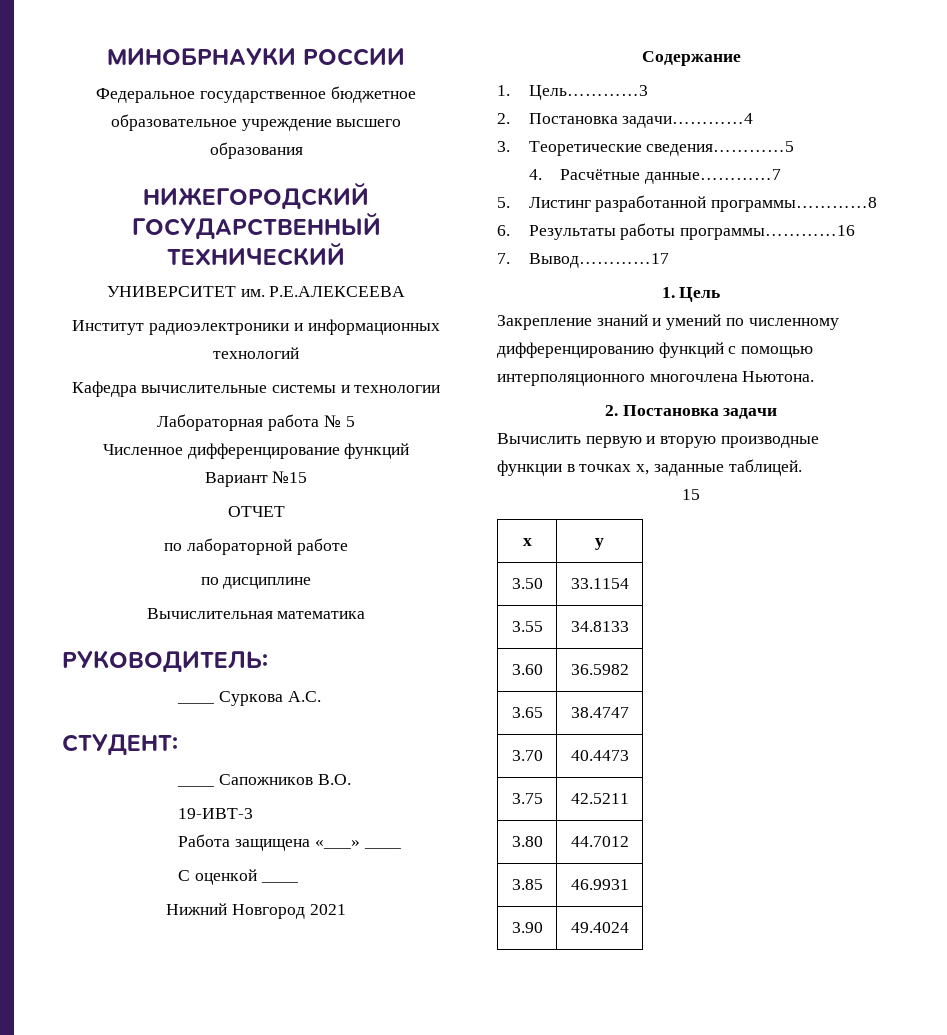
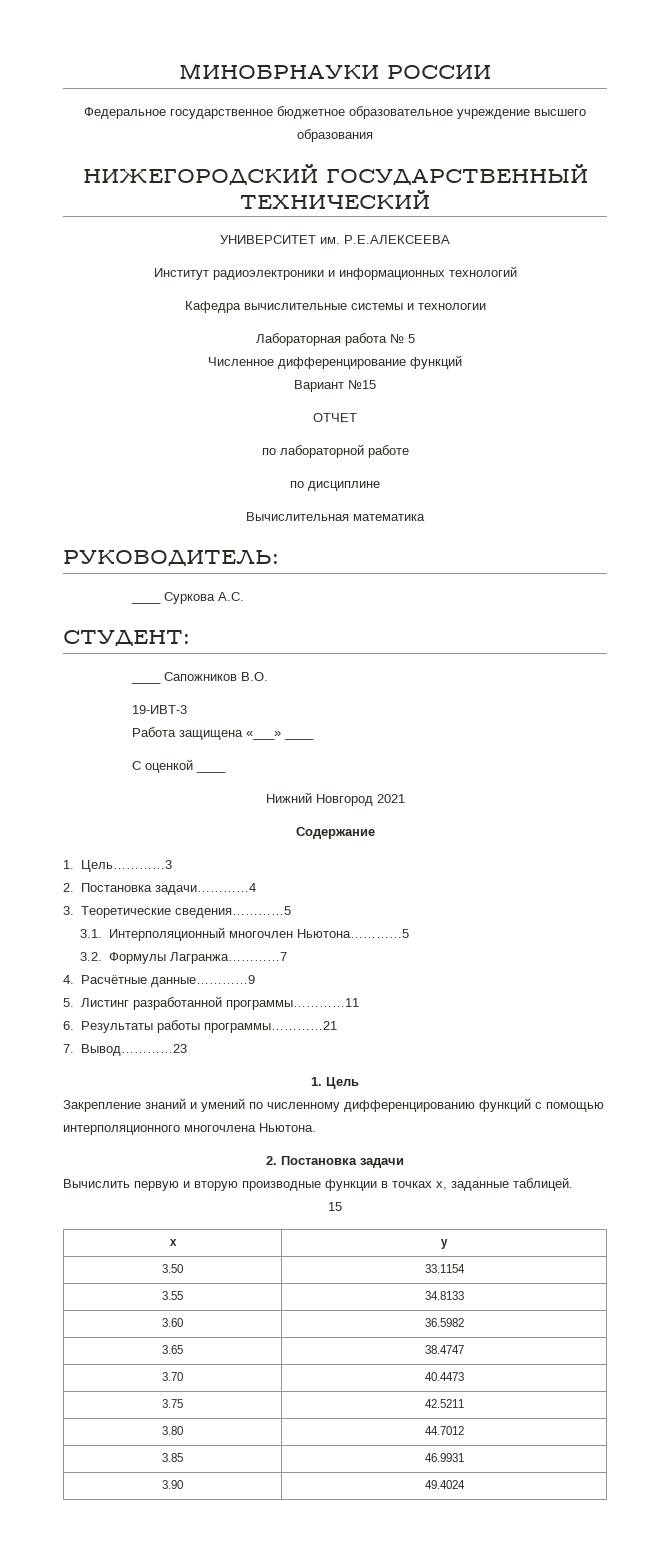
- 4. Расчётные данные…………7
+ 3.1. Интерполяционный многочлен Ньютона…………5
+ 3.2. Формулы Лагранжа…………7
+ 4. Расчётные данные…………9
- 5. Листинг разработанной программы…………8
+ 5. Листинг разработанной программы…………11
- 6. Результаты работы программы…………16
+ 6. Результаты работы программы…………21
- 7. Вывод…………17
+ 7. Вывод…………23

